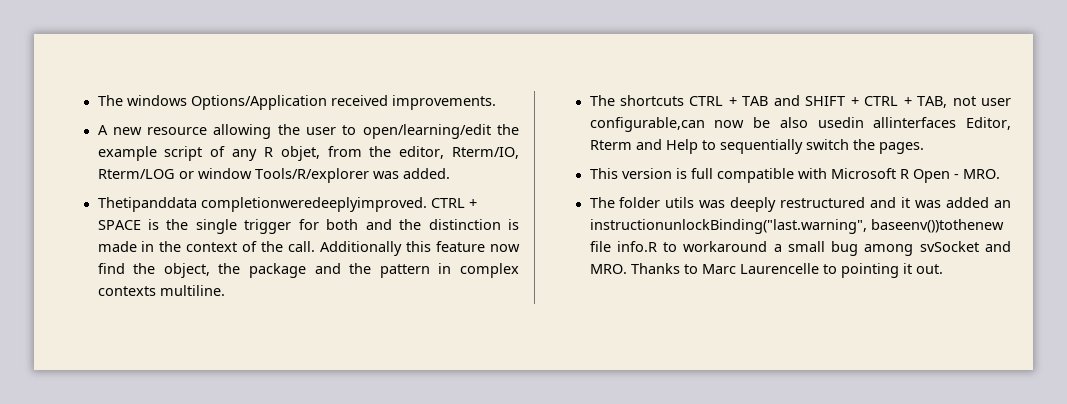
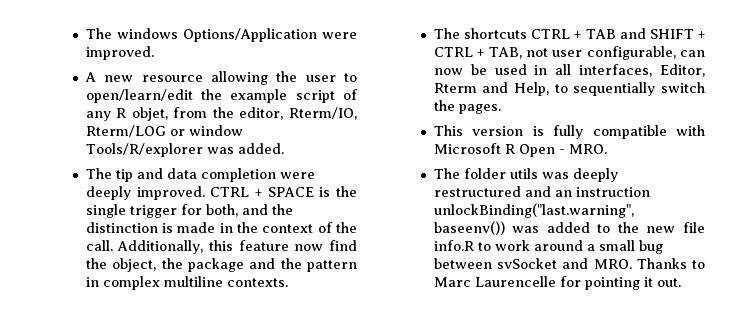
- The windows Options/Application received improvements.
+ The windows Options/Application were improved.
- A new resource allowing the user to open/learning/edit the example script of any R objet, from the editor, Rterm/IO, Rterm/LOG or window Tools/R/explorer was added.
+ A new resource allowing the user to open/learn/edit the example script of any R objet, from the editor, Rterm/IO, Rterm/LOG or window Tools/R/explorer was added.
- Thetipanddata completionweredeeplyimproved.
+ The tip and data completion were deeply improved.
- CTRL + SPACE is the single trigger for both and the distinction is made in the context of the call.
+ CTRL + SPACE is the single trigger for both, and the distinction is made in the context of the call.
- Additionally this feature now find the object, the package and the pattern in complex contexts multiline.
+ Additionally, this feature now find the object, the package and the pattern in complex multiline contexts.
- The shortcuts CTRL + TAB and SHIFT + CTRL + TAB, not user configurable,can now be also usedin allinterfaces Editor, Rterm and Help to sequentially switch the pages.
+ The shortcuts CTRL + TAB and SHIFT + CTRL + TAB, not user configurable, can now be used in all interfaces, Editor, Rterm and Help, to sequentially switch the pages.
- This version is full compatible with Microsoft R Open - MRO.
+ This version is fully compatible with Microsoft R Open - MRO.
- The folder utils was deeply restructured and it was added an instructionunlockBinding("last.warning", baseenv())tothenew file info.R to workaround a small bug among svSocket and MRO. Thanks to Marc Laurencelle to pointing it out.
+ The folder utils was deeply restructured and an instruction unlockBinding("last.warning", baseenv()) was added to the new file info.R to work around a small bug between svSocket and MRO. Thanks to Marc Laurencelle for pointing it out.

